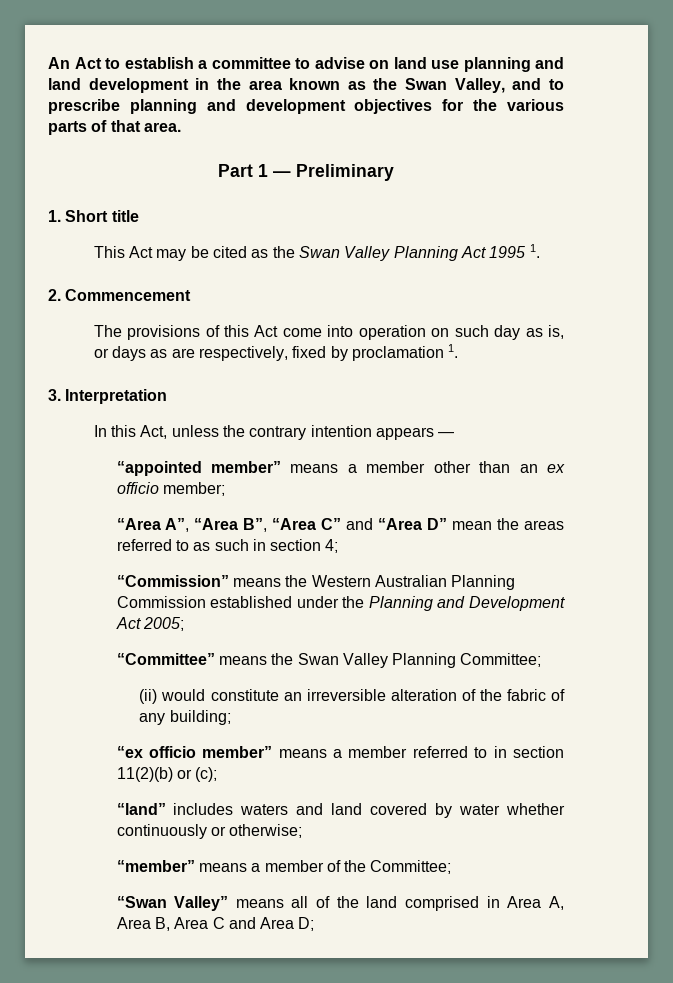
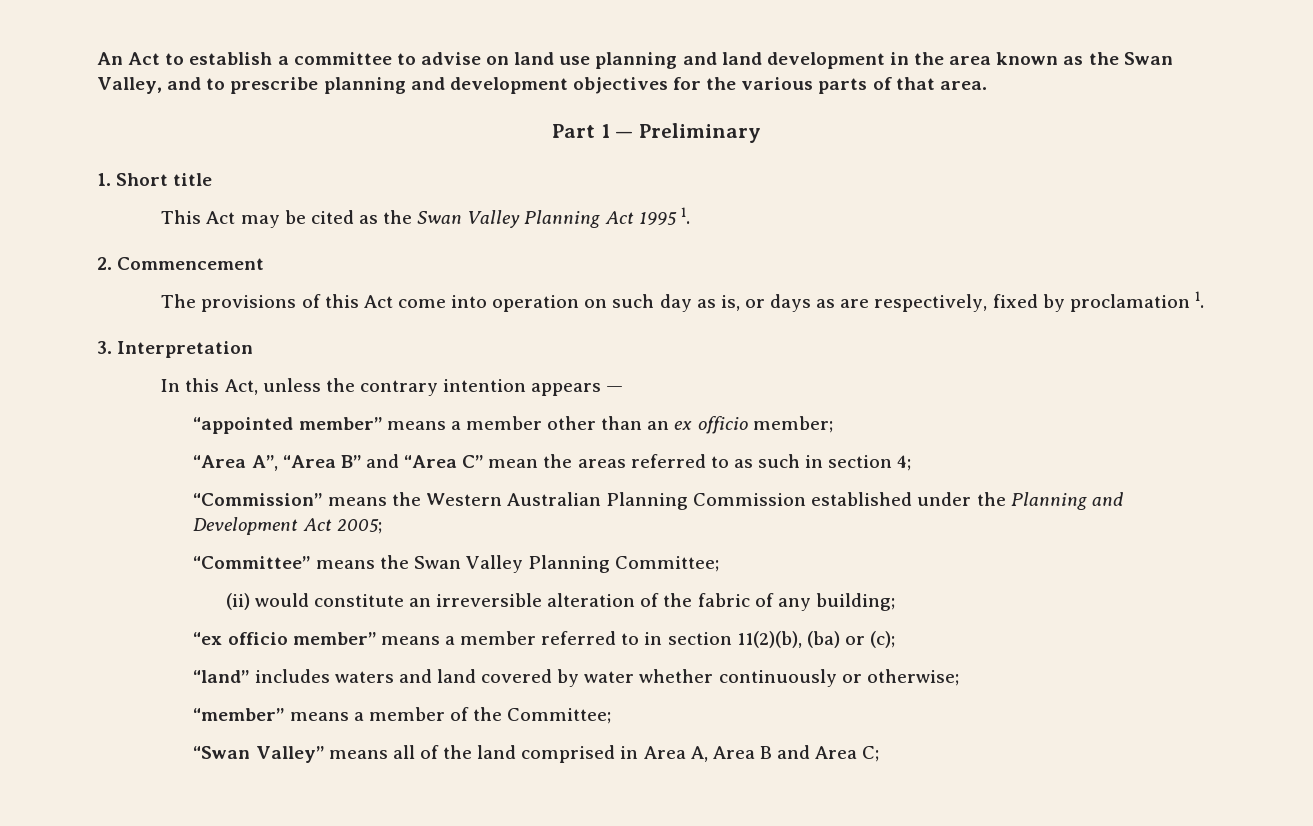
- “Area A”, “Area B”, “Area C” and “Area D” mean the areas referred to as such in section 4;
+ “Area A”, “Area B” and “Area C” mean the areas referred to as such in section 4;
- “ex officio member” means a member referred to in section 11(2)(b) or (c);
+ “ex officio member” means a member referred to in section 11(2)(b), (ba) or (c);
- “Swan Valley” means all of the land comprised in Area A, Area B, Area C and Area D;
+ “Swan Valley” means all of the land comprised in Area A, Area B and Area C;

